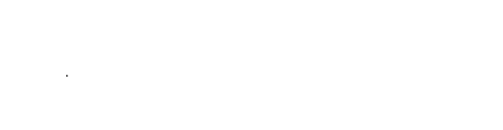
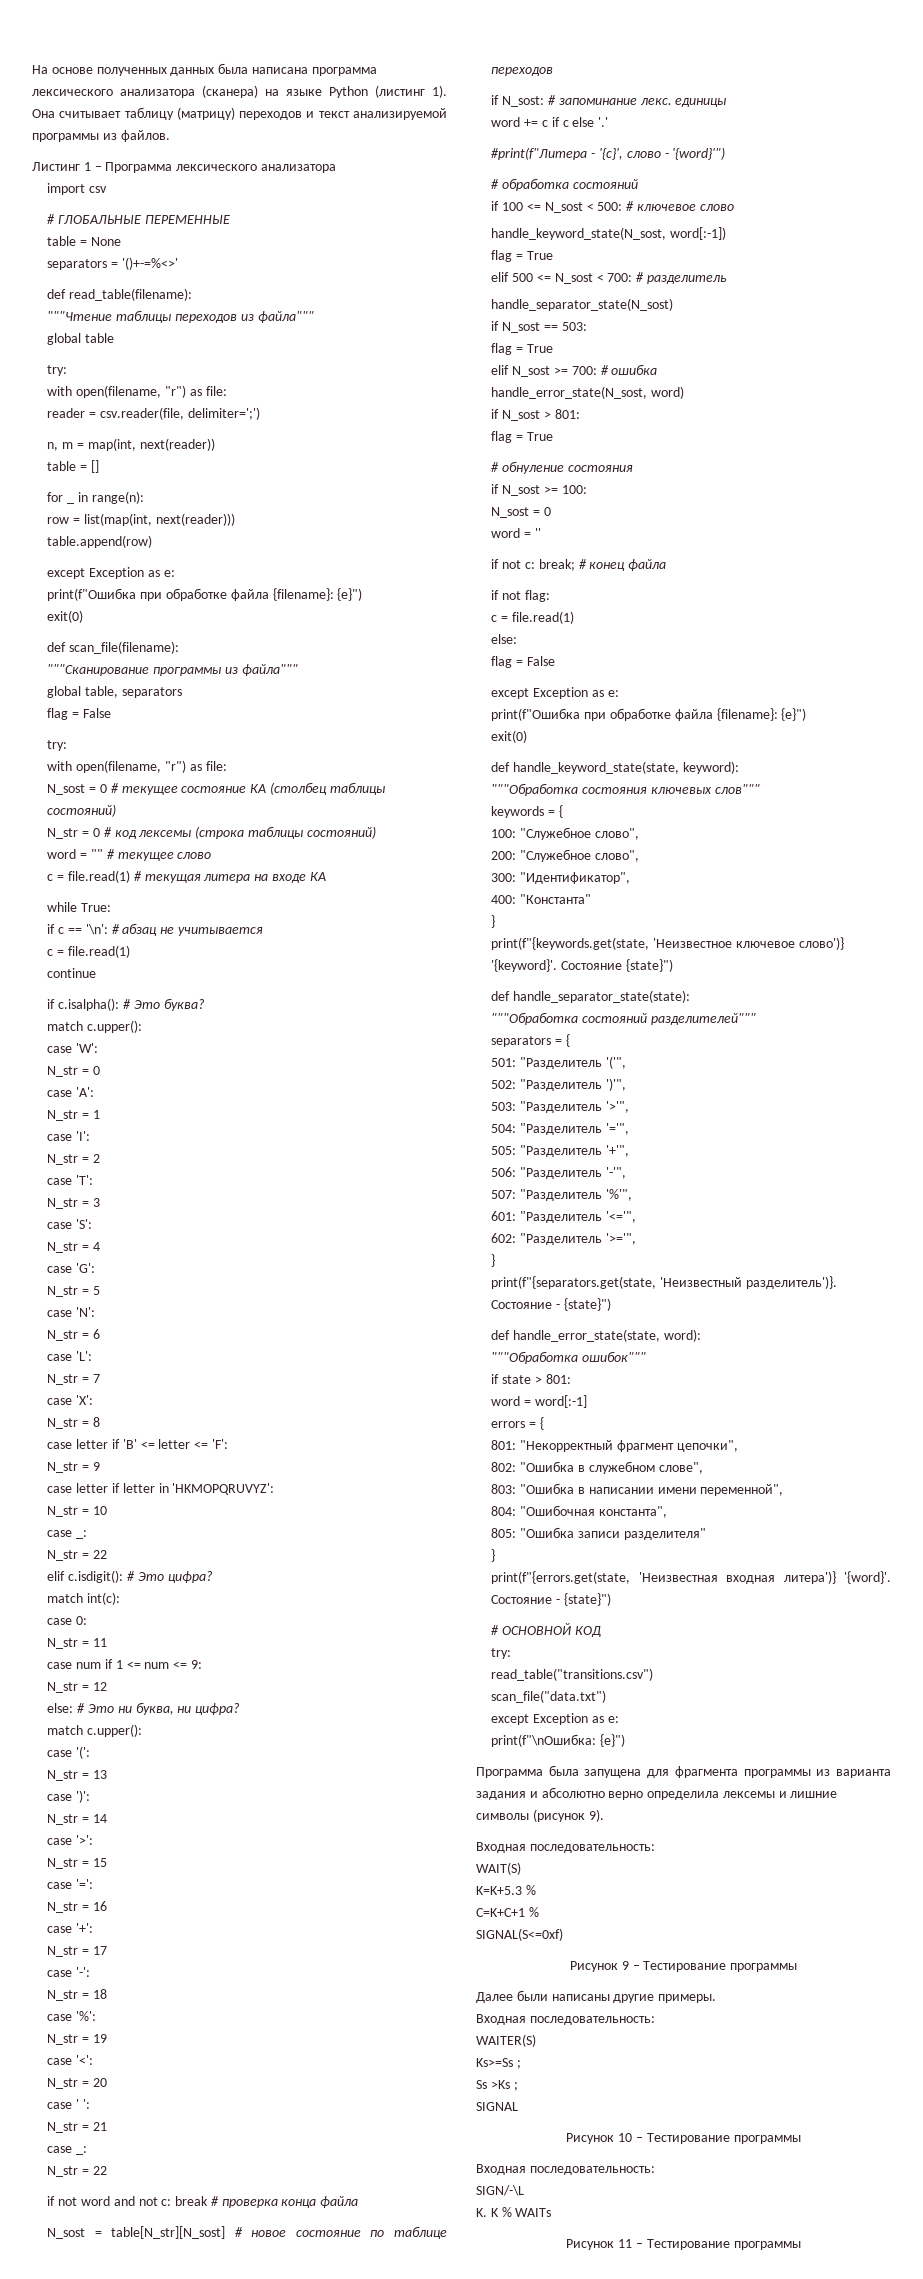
- .
+ На основе полученных данных была написана программа лексического анализатора (сканера) на языке Python (листинг 1). Она считывает таблицу (матрицу) переходов и текст анализируемой программы из файлов.
+ Листинг 1 – Программа лексического анализатора
+ import csv
+ # ГЛОБАЛЬНЫЕ ПЕРЕМЕННЫЕ
+ table = None
+ separators = '()+-=%<>'
+ def read_table(filename):
+ """Чтение таблицы переходов из файла"""
+ global table
+ try:
+ with open(filename, "r") as file:
+ reader = csv.reader(file, delimiter=';')
+ n, m = map(int, next(reader))
+ table = []
+ for _ in range(n):
+ row = list(map(int, next(reader)))
+ table.append(row)
+ except Exception as e:
+ print(f"Ошибка при обработке файла {filename}: {e}")
+ exit(0)
+ def scan_file(filename):
+ """Сканирование программы из файла"""
+ global table, separators
+ flag = False
+ try:
+ with open(filename, "r") as file:
+ N_sost = 0 # текущее состояние КА (столбец таблицы состояний)
+ N_str = 0 # код лексемы (строка таблицы состояний)
+ word = "" # текущее слово
+ c = file.read(1) # текущая литера на входе КА
+ while True:
+ if c == '\n': # абзац не учитывается
+ c = file.read(1)
+ continue
+ if c.isalpha(): # Это буква?
+ match c.upper():
+ case 'W':
+ N_str = 0
+ case 'A':
+ N_str = 1
+ case 'I':
+ N_str = 2
+ case 'T':
+ N_str = 3
+ case 'S':
+ N_str = 4
+ case 'G':
+ N_str = 5
+ case 'N':
+ N_str = 6
+ case 'L':
+ N_str = 7
+ case 'X':
+ N_str = 8
+ case letter if 'B' <= letter <= 'F':
+ N_str = 9
+ case letter if letter in 'HKMOPQRUVYZ':
+ N_str = 10
+ case _:
+ N_str = 22
+ elif c.isdigit(): # Это цифра?
+ match int(c):
+ case 0:
+ N_str = 11
+ case num if 1 <= num <= 9:
+ N_str = 12
+ else: # Это ни буква, ни цифра?
+ match c.upper():
+ case '(':
+ N_str = 13
+ case ')':
+ N_str = 14
+ case '>':
+ N_str = 15
+ case '=':
+ N_str = 16
+ case '+':
+ N_str = 17
+ case '-':
+ N_str = 18
+ case '%':
+ N_str = 19
+ case '<':
+ N_str = 20
+ case ' ':
+ N_str = 21
+ case _:
+ N_str = 22
+ if not word and not c: break # проверка конца файла
+ N_sost = table[N_str][N_sost] # новое состояние по таблице переходов
+ if N_sost: # запоминание лекс. единицы
+ word += c if c else '.'
+ #print(f"Литера - '{c}', слово - '{word}'")
+ # обработка состояний
+ if 100 <= N_sost < 500: # ключевое слово
+ handle_keyword_state(N_sost, word[:-1])
+ flag = True
+ elif 500 <= N_sost < 700: # разделитель
+ handle_separator_state(N_sost)
+ if N_sost == 503:
+ flag = True
+ elif N_sost >= 700: # ошибка
+ handle_error_state(N_sost, word)
+ if N_sost > 801:
+ flag = True
+ # обнуление состояния
+ if N_sost >= 100:
+ N_sost = 0
+ word = ''
+ if not c: break; # конец файла
+ if not flag:
+ c = file.read(1)
+ else:
+ flag = False
+ except Exception as e:
+ print(f"Ошибка при обработке файла {filename}: {e}")
+ exit(0)
+ def handle_keyword_state(state, keyword):
+ """Обработка состояния ключевых слов"""
+ keywords = {
+ 100: "Служебное слово",
+ 200: "Служебное слово",
+ 300: "Идентификатор",
+ 400: "Константа"
+ }
+ print(f"{keywords.get(state, 'Неизвестное ключевое слово')} '{keyword}'. Cостояние {state}")
+ def handle_separator_state(state):
+ """Обработка состояний разделителей"""
+ separators = {
+ 501: "Разделитель '('",
+ 502: "Разделитель ')'",
+ 503: "Разделитель '>'",
+ 504: "Разделитель '='",
+ 505: "Разделитель '+'",
+ 506: "Разделитель '-'",
+ 507: "Разделитель '%'",
+ 601: "Разделитель '<='",
+ 602: "Разделитель '>='",
+ }
+ print(f"{separators.get(state, 'Неизвестный разделитель')}. Cостояние - {state}")
+ def handle_error_state(state, word):
+ """Обработка ошибок"""
+ if state > 801:
+ word = word[:-1]
+ errors = {
+ 801: "Некорректный фрагмент цепочки",
+ 802: "Ошибка в служебном слове",
+ 803: "Ошибка в написании имени переменной",
+ 804: "Ошибочная константа",
+ 805: "Ошибка записи разделителя"
+ }
+ print(f"{errors.get(state, 'Неизвестная входная литера')} '{word}'. Cостояние - {state}")
+ # ОСНОВНОЙ КОД
+ try:
+ read_table("transitions.csv")
+ scan_file("data.txt")
+ except Exception as e:
+ print(f"\nОшибка: {e}")
+ Программа была запущена для фрагмента программы из варианта задания и абсолютно верно определила лексемы и лишние символы (рисунок 9).
+ Входная последовательность:
+ WAIT(S)
+ K=K+5.3 %
+ C=K+C+1 %
+ SIGNAL(S<=0xf)
+ Рисунок 9 – Тестирование программы
+ Далее были написаны другие примеры.
+ Входная последовательность:
+ WAITER(S)
+ Ks>=Ss ;
+ Ss >Ks ;
+ SIGNAL
+ Рисунок 10 – Тестирование программы
+ Входная последовательность:
+ SIGN/-\L
+ K. K % WAITs
+ Рисунок 11 – Тестирование программы

